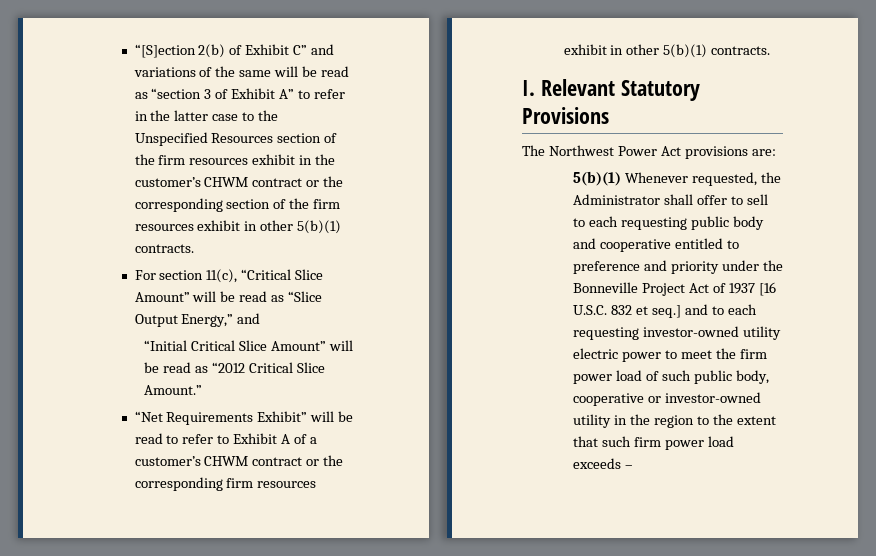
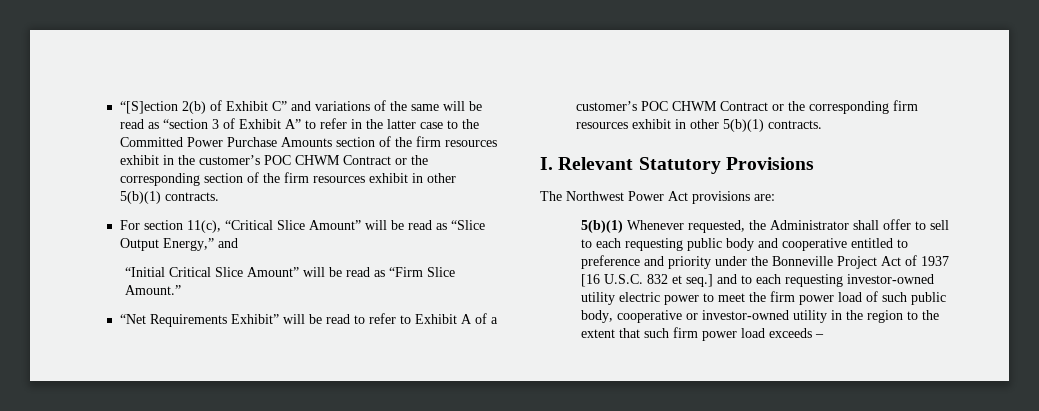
- “[S]ection 2(b) of Exhibit C” and variations of the same will be read as “section 3 of Exhibit A” to refer in the latter case to the Unspecified Resources section of the firm resources exhibit in the customer’s CHWM contract or the corresponding section of the firm resources exhibit in other 5(b)(1) contracts.
+ “[S]ection 2(b) of Exhibit C” and variations of the same will be read as “section 3 of Exhibit A” to refer in the latter case to the Committed Power Purchase Amounts section of the firm resources exhibit in the customer’s POC CHWM Contract or the corresponding section of the firm resources exhibit in other 5(b)(1) contracts.
- “Initial Critical Slice Amount” will be read as “2012 Critical Slice Amount.”
+ “Initial Critical Slice Amount” will be read as “Firm Slice Amount.”
- “Net Requirements Exhibit” will be read to refer to Exhibit A of a customer’s CHWM contract or the corresponding firm resources exhibit in other 5(b)(1) contracts.
+ “Net Requirements Exhibit” will be read to refer to Exhibit A of a customer’s POC CHWM Contract or the corresponding firm resources exhibit in other 5(b)(1) contracts.

